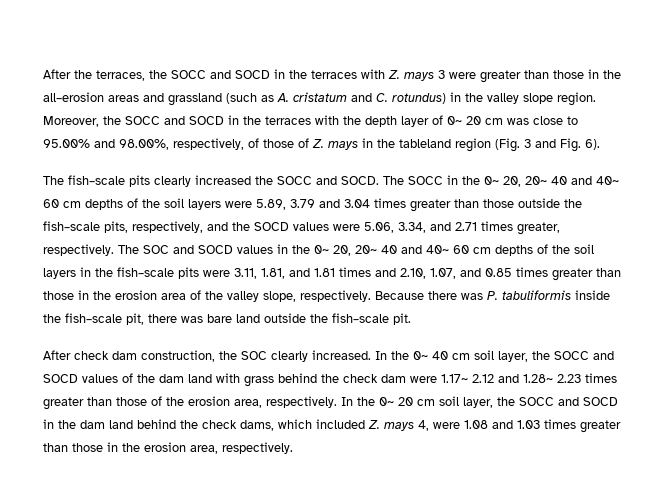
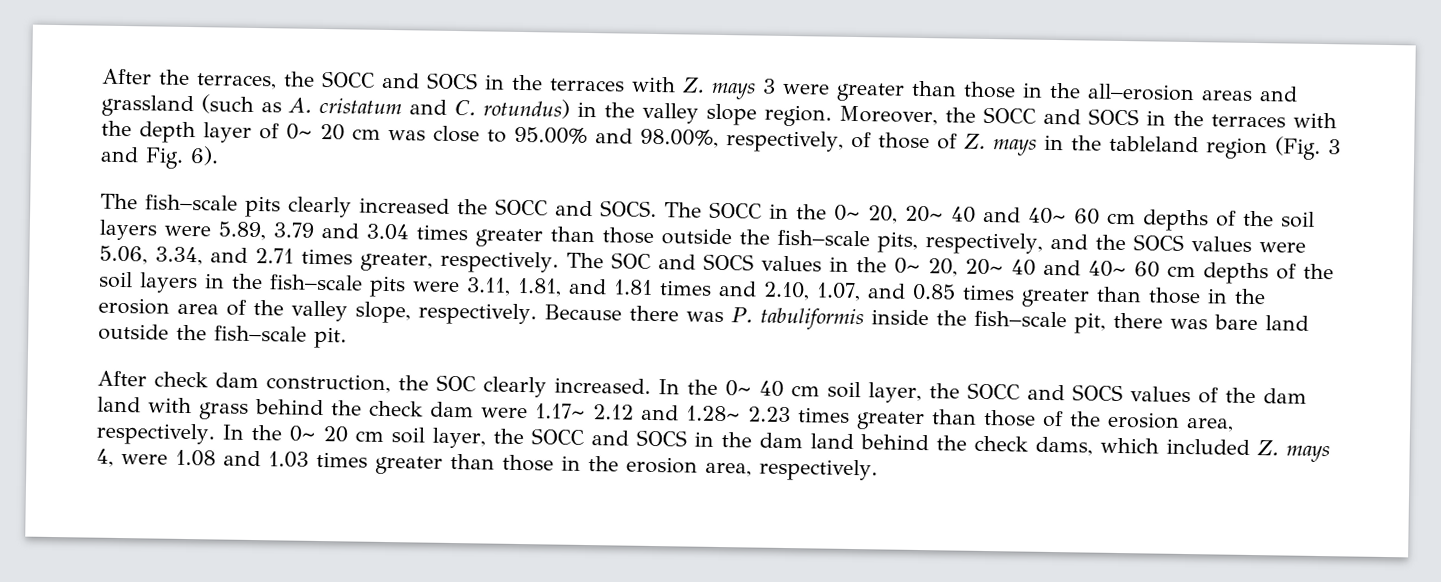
- After the terraces, the SOCC and SOCD in the terraces with Z. mays 3 were greater than those in the all–erosion areas and grassland (such as A. cristatum and C. rotundus) in the valley slope region.
+ After the terraces, the SOCC and SOCS in the terraces with Z. mays 3 were greater than those in the all–erosion areas and grassland (such as A. cristatum and C. rotundus) in the valley slope region.
- Moreover, the SOCC and SOCD in the terraces with the depth layer of 0~ 20 cm was close to 95.00% and 98.00%, respectively, of those of Z. mays in the tableland region (Fig. 3 and Fig. 6).
+ Moreover, the SOCC and SOCS in the terraces with the depth layer of 0~ 20 cm was close to 95.00% and 98.00%, respectively, of those of Z. mays in the tableland region (Fig. 3 and Fig. 6).
- The fish–scale pits clearly increased the SOCC and SOCD.
+ The fish–scale pits clearly increased the SOCC and SOCS.
- The SOCC in the 0~ 20, 20~ 40 and 40~ 60 cm depths of the soil layers were 5.89, 3.79 and 3.04 times greater than those outside the fish–scale pits, respectively, and the SOCD values were 5.06, 3.34, and 2.71 times greater, respectively.
+ The SOCC in the 0~ 20, 20~ 40 and 40~ 60 cm depths of the soil layers were 5.89, 3.79 and 3.04 times greater than those outside the fish–scale pits, respectively, and the SOCS values were 5.06, 3.34, and 2.71 times greater, respectively.
- The SOC and SOCD values in the 0~ 20, 20~ 40 and 40~ 60 cm depths of the soil layers in the fish–scale pits were 3.11, 1.81, and 1.81 times and 2.10, 1.07, and 0.85 times greater than those in the erosion area of the valley slope, respectively.
+ The SOC and SOCS values in the 0~ 20, 20~ 40 and 40~ 60 cm depths of the soil layers in the fish–scale pits were 3.11, 1.81, and 1.81 times and 2.10, 1.07, and 0.85 times greater than those in the erosion area of the valley slope, respectively.
- In the 0~ 40 cm soil layer, the SOCC and SOCD values of the dam land with grass behind the check dam were 1.17~ 2.12 and 1.28~ 2.23 times greater than those of the erosion area, respectively.
+ In the 0~ 40 cm soil layer, the SOCC and SOCS values of the dam land with grass behind the check dam were 1.17~ 2.12 and 1.28~ 2.23 times greater than those of the erosion area, respectively.
- In the 0~ 20 cm soil layer, the SOCC and SOCD in the dam land behind the check dams, which included Z. mays 4, were 1.08 and 1.03 times greater than those in the erosion area, respectively.
+ In the 0~ 20 cm soil layer, the SOCC and SOCS in the dam land behind the check dams, which included Z. mays 4, were 1.08 and 1.03 times greater than those in the erosion area, respectively.

